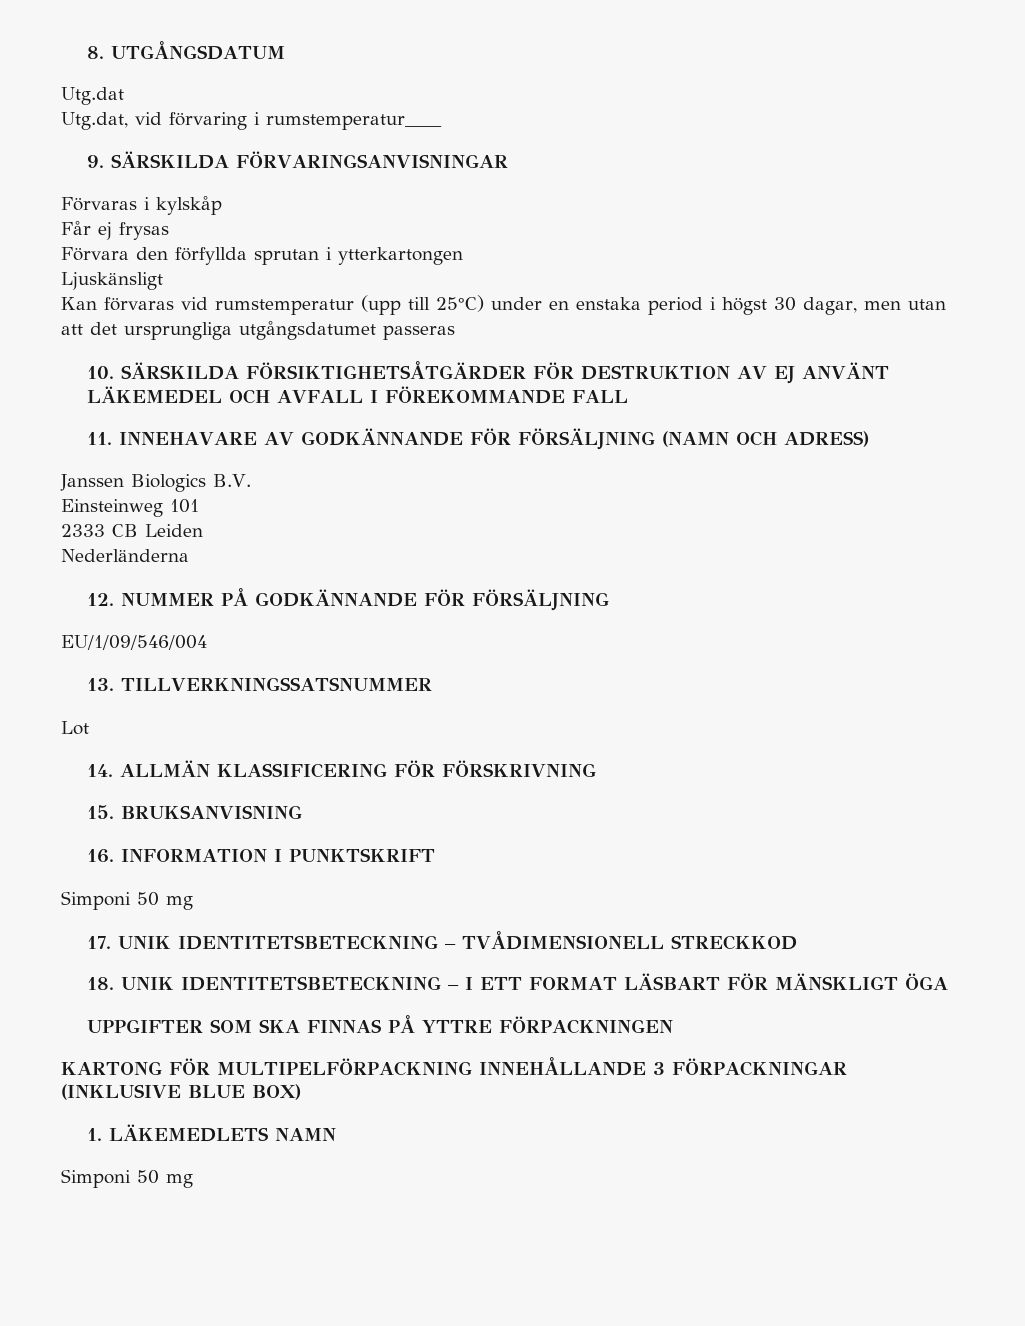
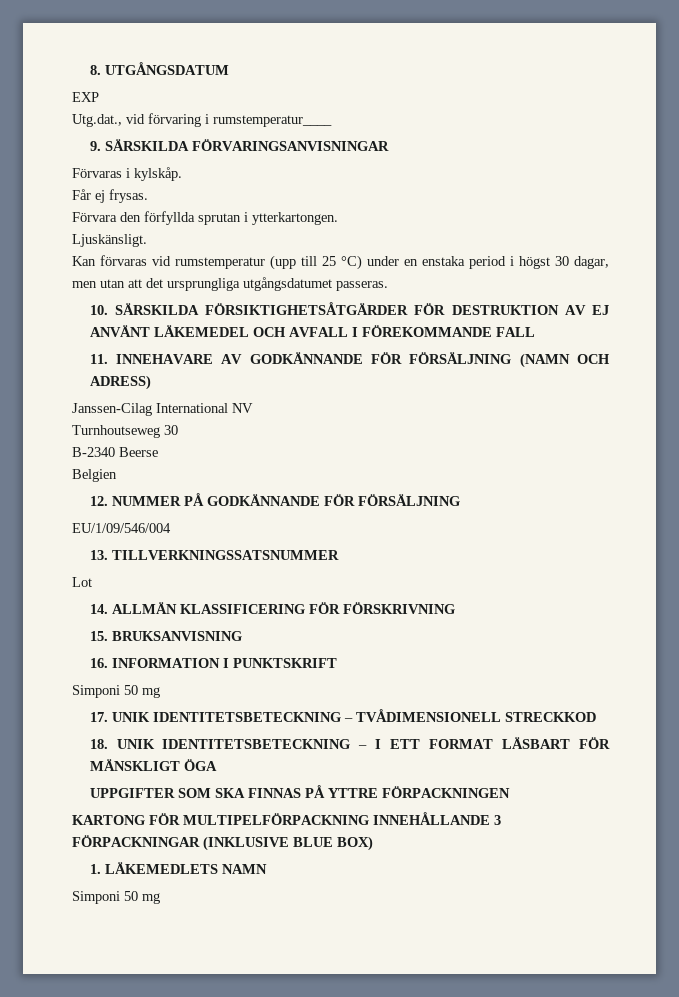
- Utg.dat
- Utg.dat, vid förvaring i rumstemperatur____
+ EXP
+ Utg.dat., vid förvaring i rumstemperatur____
- Förvaras i kylskåp
+ Förvaras i kylskåp.
- Får ej frysas
+ Får ej frysas.
- Förvara den förfyllda sprutan i ytterkartongen
- Ljuskänsligt
+ Förvara den förfyllda sprutan i ytterkartongen.
+ Ljuskänsligt.
- Kan förvaras vid rumstemperatur (upp till 25°C) under en enstaka period i högst 30 dagar, men utan att det ursprungliga utgångsdatumet passeras
+ Kan förvaras vid rumstemperatur (upp till 25 °C) under en enstaka period i högst 30 dagar, men utan att det ursprungliga utgångsdatumet passeras.
- Janssen Biologics B.V.
- Einsteinweg 101
- 2333 CB Leiden
- Nederländerna
+ Janssen-Cilag International NV
+ Turnhoutseweg 30
+ B-2340 Beerse
+ Belgien

